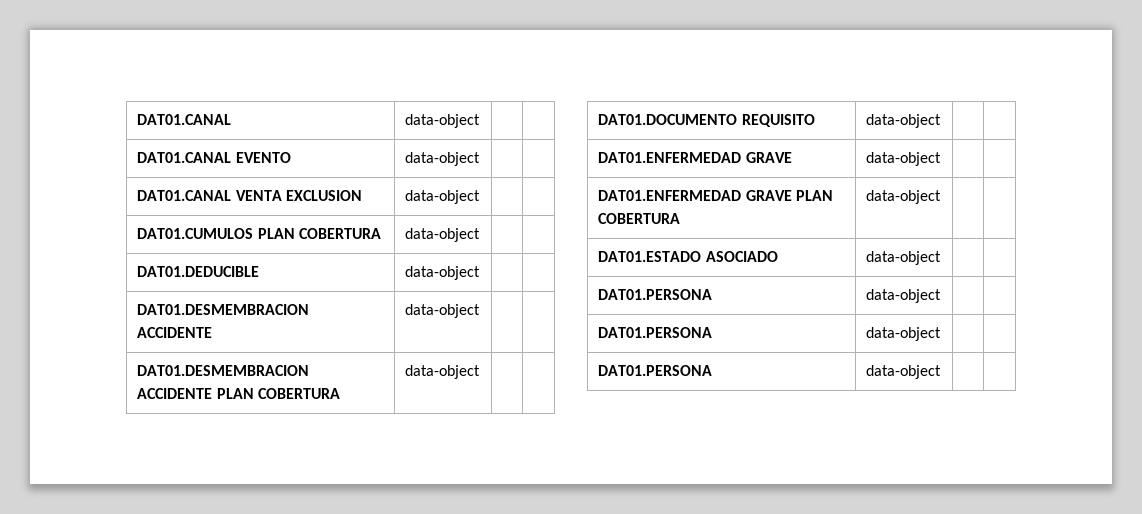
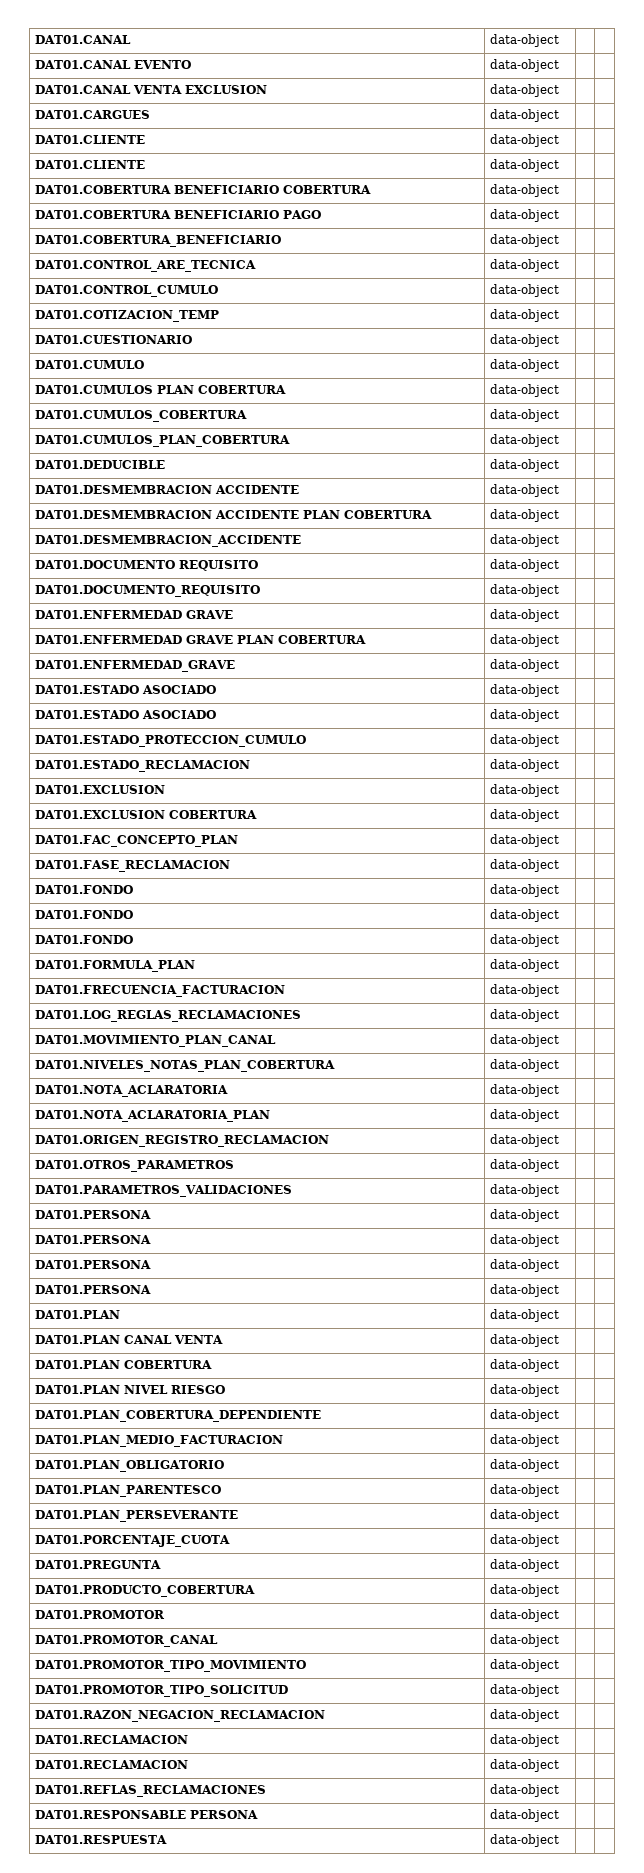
+ DAT01.CARGUES | data-object | |
+ DAT01.CLIENTE | data-object | |
+ DAT01.CLIENTE | data-object | |
+ DAT01.COBERTURA BENEFICIARIO COBERTURA | data-object | |
+ DAT01.COBERTURA BENEFICIARIO PAGO | data-object | |
+ DAT01.COBERTURA_BENEFICIARIO | data-object | |
+ DAT01.CONTROL_ARE_TECNICA | data-object | |
+ DAT01.CONTROL_CUMULO | data-object | |
+ DAT01.COTIZACION_TEMP | data-object | |
+ DAT01.CUESTIONARIO | data-object | |
+ DAT01.CUMULO | data-object | |
+ DAT01.CUMULOS_COBERTURA | data-object | |
+ DAT01.CUMULOS_PLAN_COBERTURA | data-object | |
+ DAT01.DESMEMBRACION_ACCIDENTE | data-object | |
+ DAT01.DOCUMENTO_REQUISITO | data-object | |
+ DAT01.ENFERMEDAD_GRAVE | data-object | |
  DAT01.ESTADO ASOCIADO | data-object | |
+ DAT01.ESTADO ASOCIADO | data-object | |
+ DAT01.ESTADO_PROTECCION_CUMULO | data-object | |
+ DAT01.ESTADO_RECLAMACION | data-object | |
+ DAT01.EXCLUSION | data-object | |
+ DAT01.EXCLUSION COBERTURA | data-object | |
+ DAT01.FAC_CONCEPTO_PLAN | data-object | |
+ DAT01.FASE_RECLAMACION | data-object | |
+ DAT01.FONDO | data-object | |
+ DAT01.FONDO | data-object | |
+ DAT01.FONDO | data-object | |
+ DAT01.FORMULA_PLAN | data-object | |
+ DAT01.FRECUENCIA_FACTURACION | data-object | |
+ DAT01.LOG_REGLAS_RECLAMACIONES | data-object | |
+ DAT01.MOVIMIENTO_PLAN_CANAL | data-object | |
+ DAT01.NIVELES_NOTAS_PLAN_COBERTURA | data-object | |
+ DAT01.NOTA_ACLARATORIA | data-object | |
+ DAT01.NOTA_ACLARATORIA_PLAN | data-object | |
+ DAT01.ORIGEN_REGISTRO_RECLAMACION | data-object | |
+ DAT01.OTROS_PARAMETROS | data-object | |
+ DAT01.PARAMETROS_VALIDACIONES | data-object | |
  DAT01.PERSONA | data-object | |
  DAT01.PERSONA | data-object | |
  DAT01.PERSONA | data-object | |
+ DAT01.PERSONA | data-object | |
+ DAT01.PLAN | data-object | |
+ DAT01.PLAN CANAL VENTA | data-object | |
+ DAT01.PLAN COBERTURA | data-object | |
+ DAT01.PLAN NIVEL RIESGO | data-object | |
+ DAT01.PLAN_COBERTURA_DEPENDIENTE | data-object | |
+ DAT01.PLAN_MEDIO_FACTURACION | data-object | |
+ DAT01.PLAN_OBLIGATORIO | data-object | |
+ DAT01.PLAN_PARENTESCO | data-object | |
+ DAT01.PLAN_PERSEVERANTE | data-object | |
+ DAT01.PORCENTAJE_CUOTA | data-object | |
+ DAT01.PREGUNTA | data-object | |
+ DAT01.PRODUCTO_COBERTURA | data-object | |
+ DAT01.PROMOTOR | data-object | |
+ DAT01.PROMOTOR_CANAL | data-object | |
+ DAT01.PROMOTOR_TIPO_MOVIMIENTO | data-object | |
+ DAT01.PROMOTOR_TIPO_SOLICITUD | data-object | |
+ DAT01.RAZON_NEGACION_RECLAMACION | data-object | |
+ DAT01.RECLAMACION | data-object | |
+ DAT01.RECLAMACION | data-object | |
+ DAT01.REFLAS_RECLAMACIONES | data-object | |
+ DAT01.RESPONSABLE PERSONA | data-object | |
+ DAT01.RESPUESTA | data-object | |

